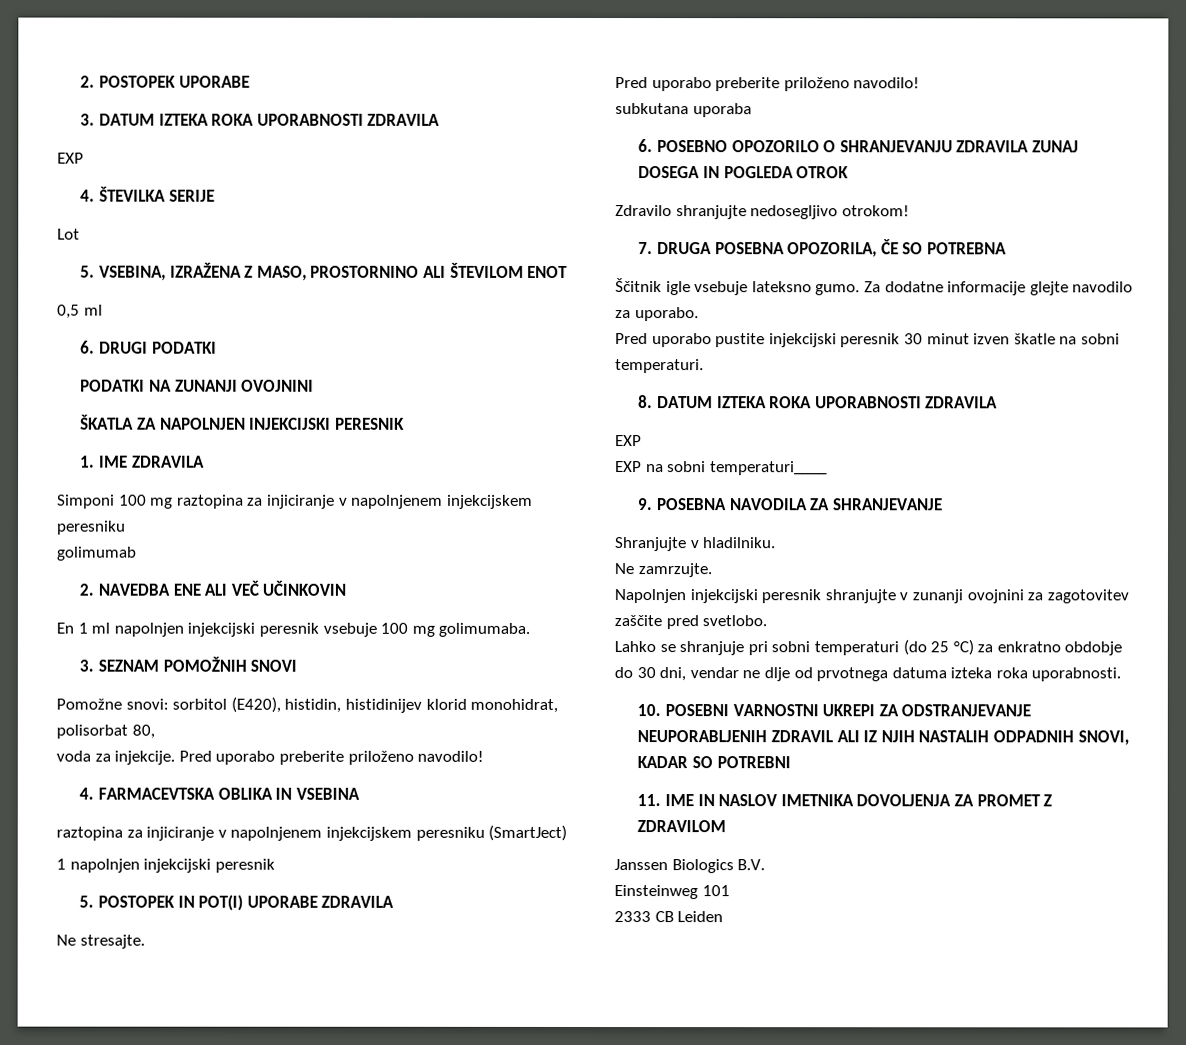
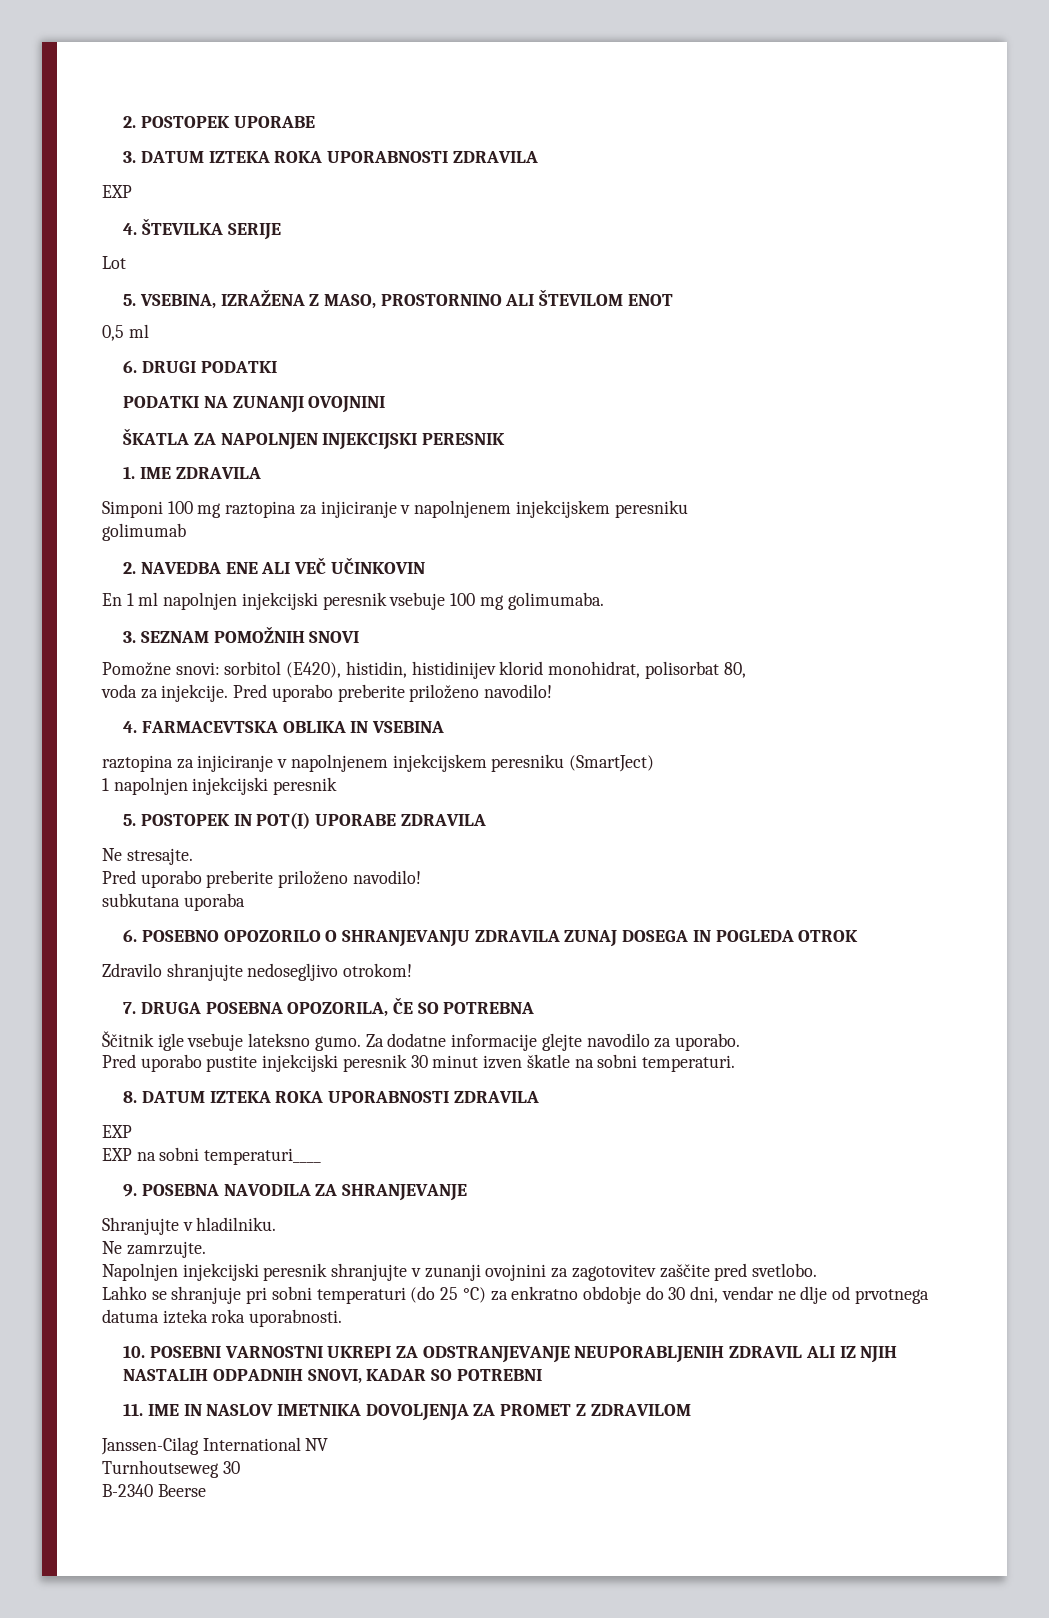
- Janssen Biologics B.V.
- Einsteinweg 101
- 2333 CB Leiden
+ Janssen-Cilag International NV
+ Turnhoutseweg 30
+ B-2340 Beerse

